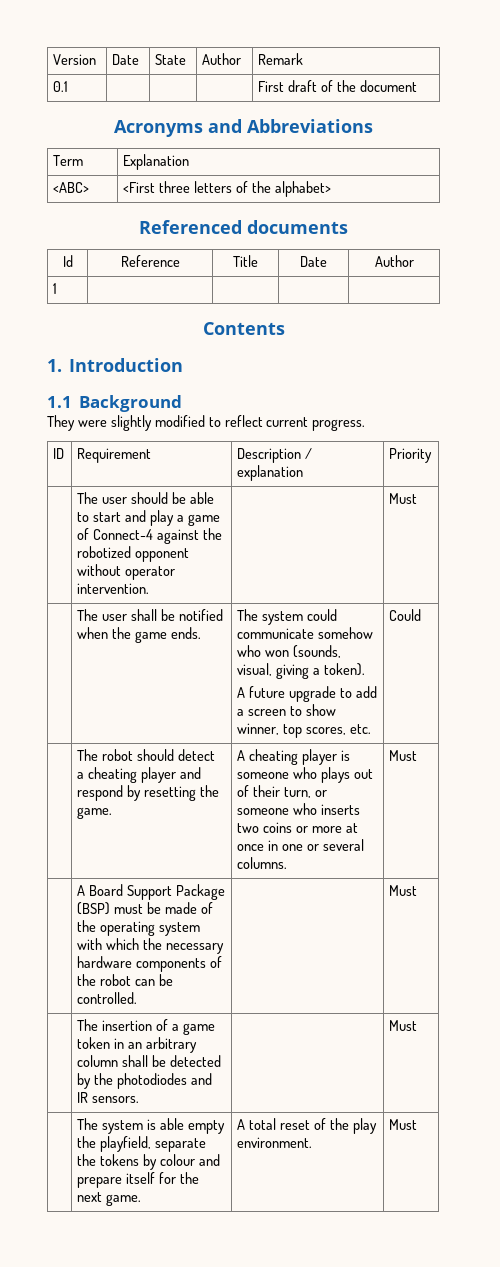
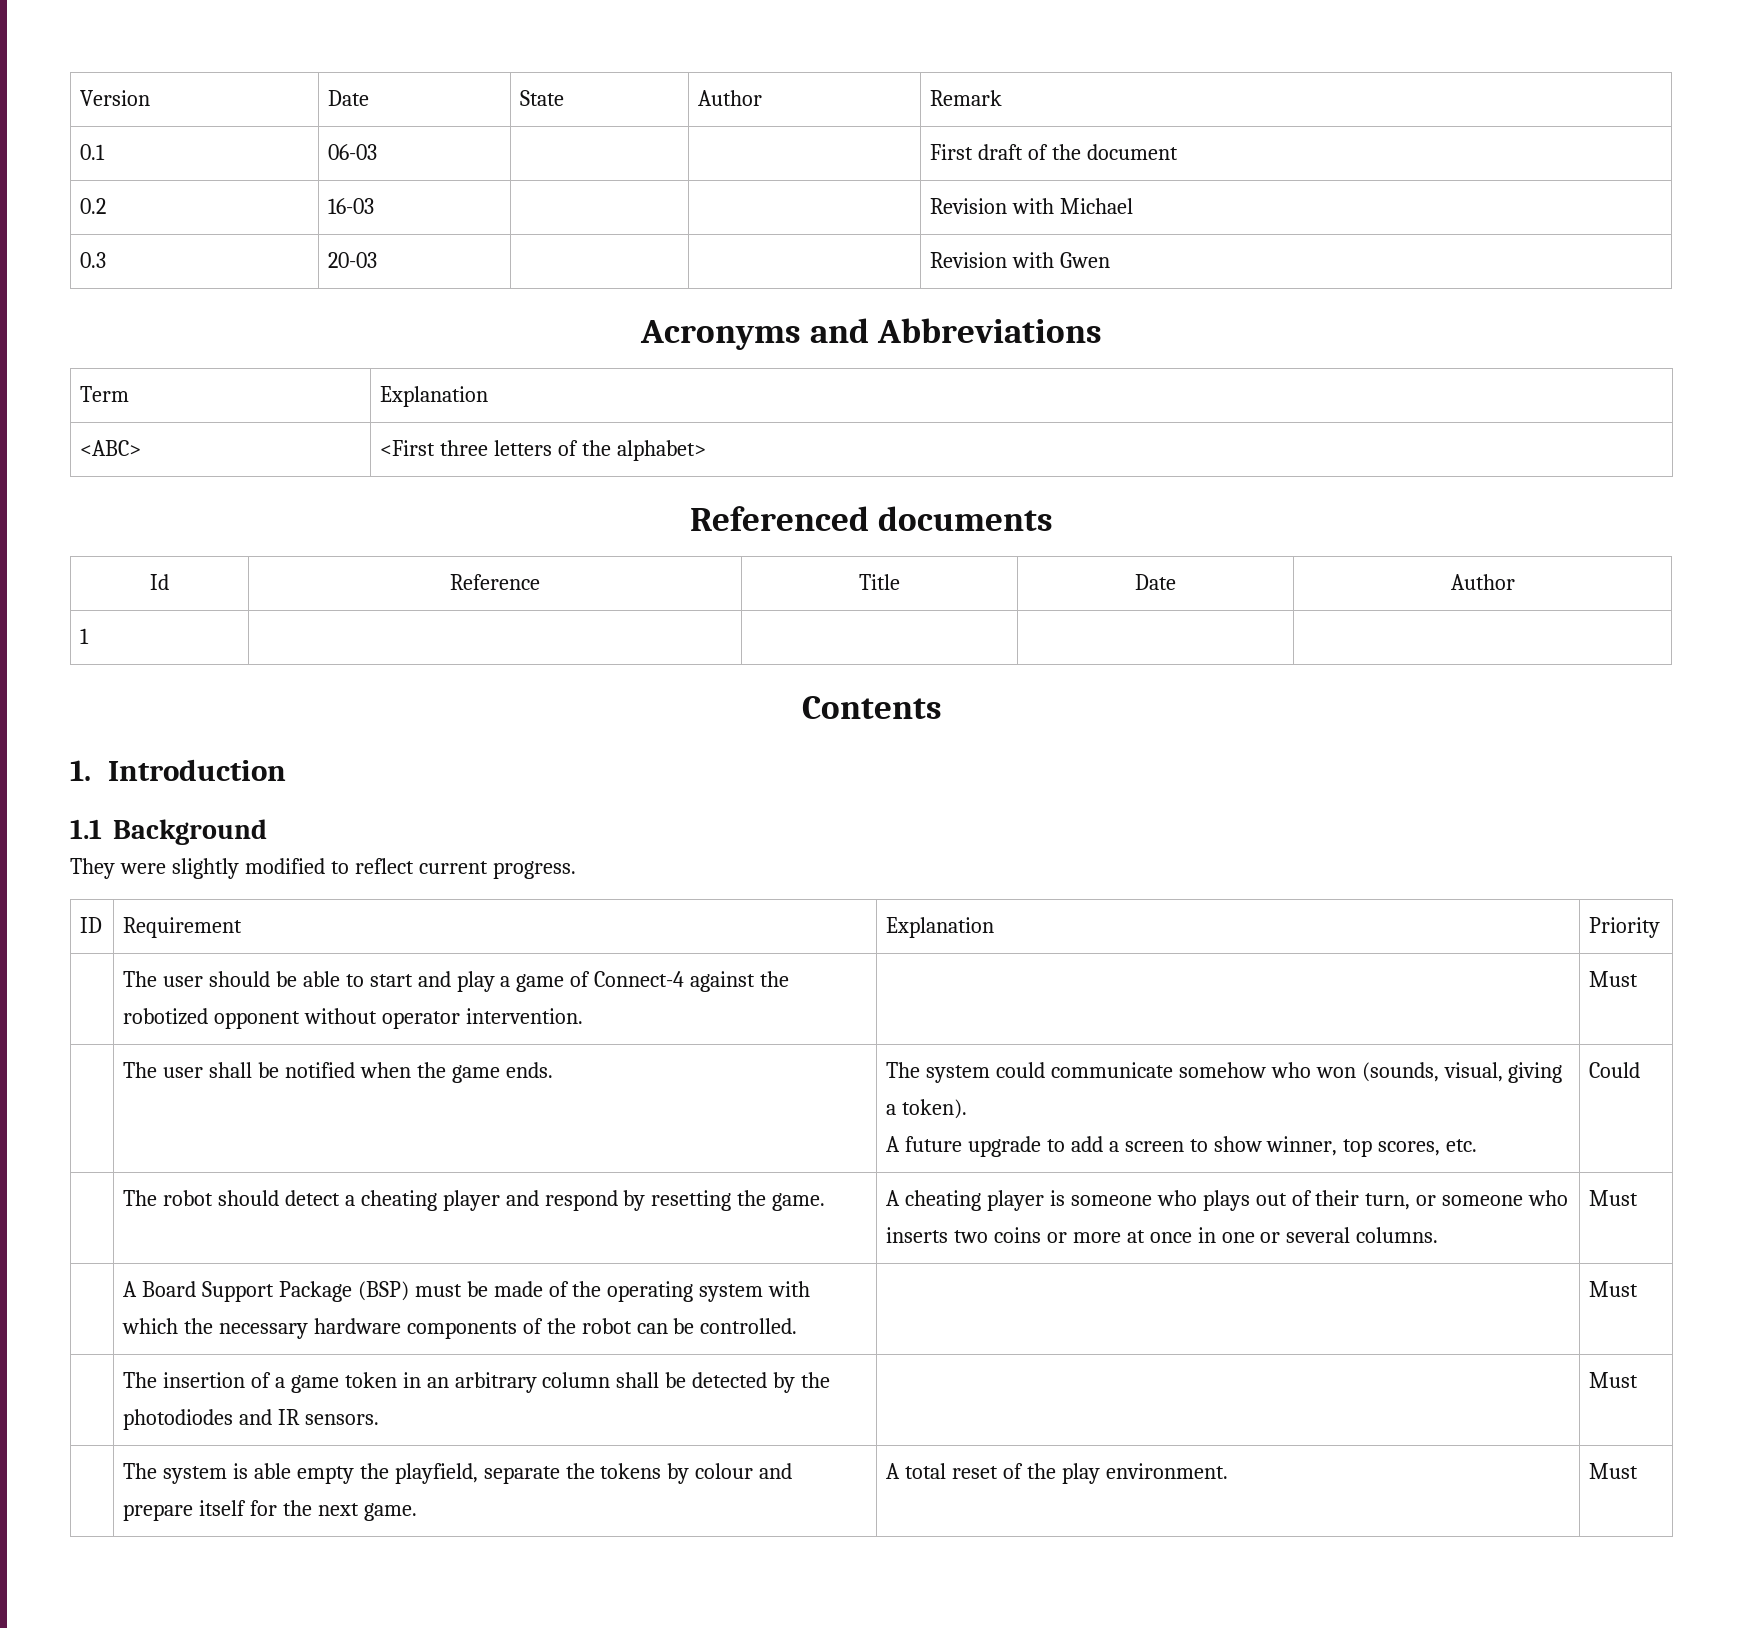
- 0.1 | | | | First draft of the document
+ 0.1 | 06-03 | | | First draft of the document
+ 0.2 | 16-03 | | | Revision with Michael
+ 0.3 | 20-03 | | | Revision with Gwen
- ID | Requirement | Description / explanation | Priority
+ ID | Requirement | Explanation | Priority

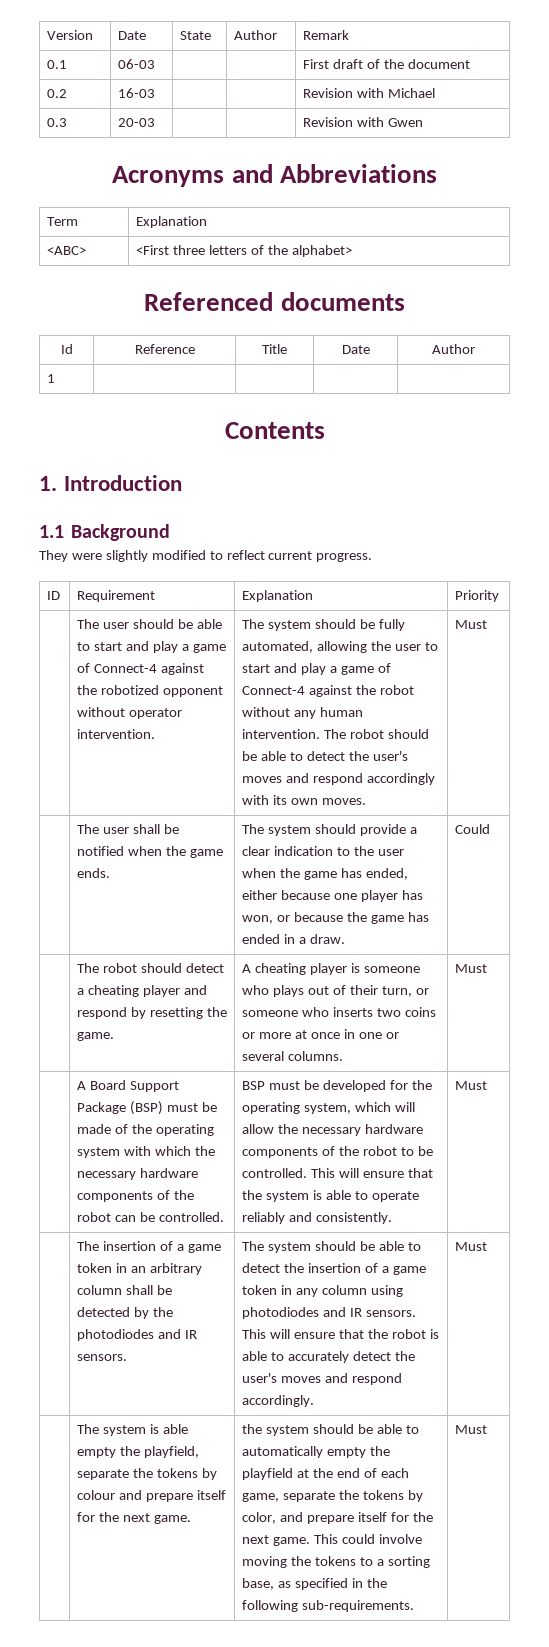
+ The system should be fully automated, allowing the user to start and play a game of Connect-4 against the robot without any human intervention. The robot should be able to detect the user's moves and respond accordingly with its own moves.
- | The user shall be notified when the game ends. | The system could communicate somehow who won (sounds, visual, giving a token).
- A future upgrade to add a screen to show winner, top scores, etc. | Could
+ | The user shall be notified when the game ends. | The system should provide a clear indication to the user when the game has ended, either because one player has won, or because the game has ended in a draw. | Could
+ BSP must be developed for the operating system, which will allow the necessary hardware components of the robot to be controlled. This will ensure that the system is able to operate reliably and consistently.
+ The system should be able to detect the insertion of a game token in any column using photodiodes and IR sensors. This will ensure that the robot is able to accurately detect the user's moves and respond accordingly.
- A total reset of the play environment.
+ the system should be able to automatically empty the playfield at the end of each game, separate the tokens by color, and prepare itself for the next game. This could involve moving the tokens to a sorting base, as specified in the following sub-requirements.

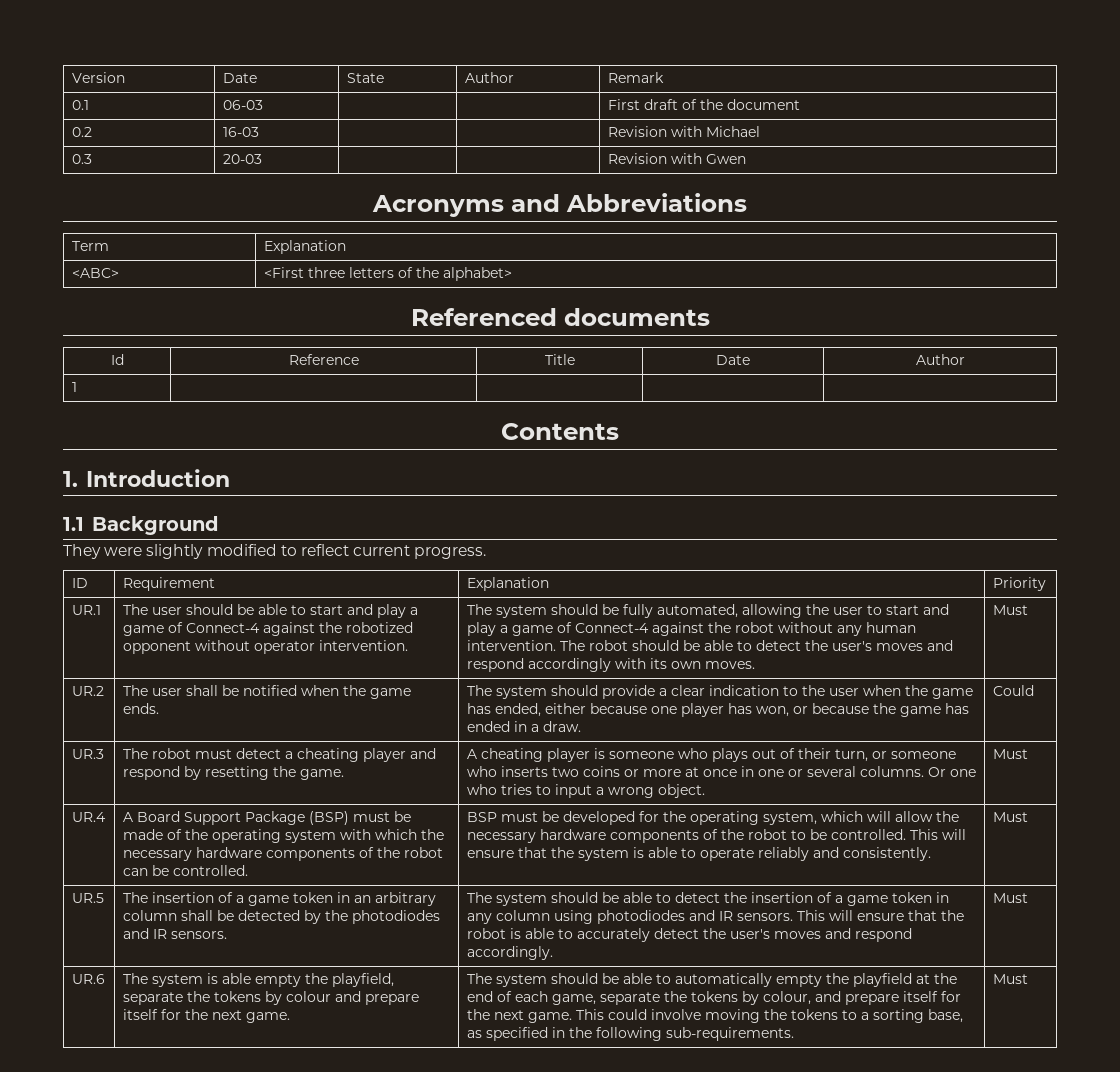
+ UR.1
+ UR.2
- The robot should detect a cheating player and respond by resetting the game.
+ UR.3 | The robot must detect a cheating player and respond by resetting the game.
- A cheating player is someone who plays out of their turn, or someone who inserts two coins or more at once in one or several columns. | Must
+ A cheating player is someone who plays out of their turn, or someone who inserts two coins or more at once in one or several columns. Or one who tries to input a wrong object. | Must
+ UR.4
+ UR.5
+ UR.6
- the system should be able to automatically empty the playfield at the end of each game, separate the tokens by color, and prepare itself for the next game.
+ The system should be able to automatically empty the playfield at the end of each game, separate the tokens by colour, and prepare itself for the next game.

